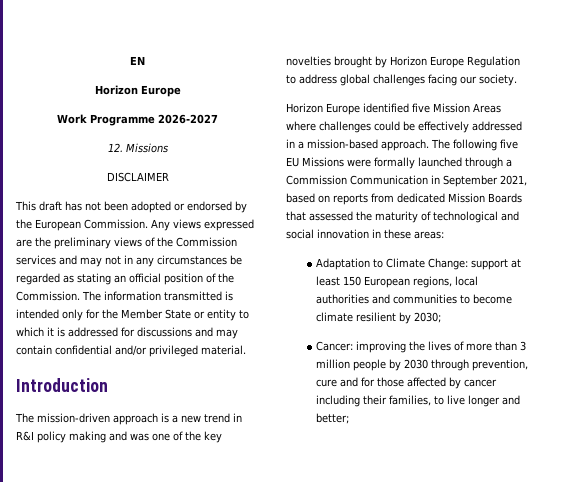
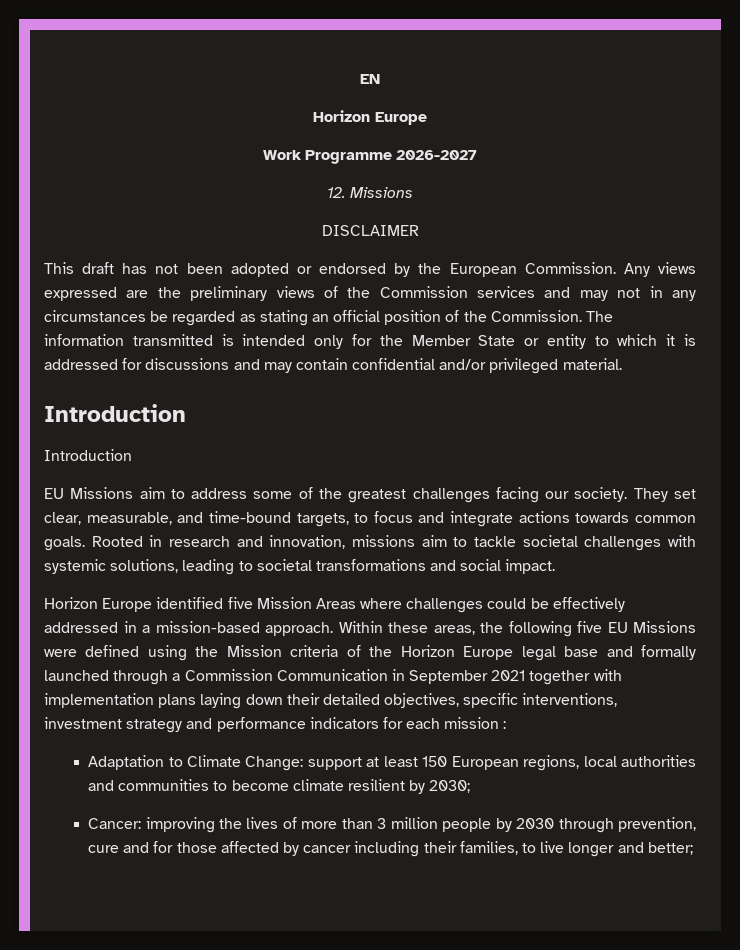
  The information transmitted is intended only for the Member State or entity to which it is addressed for discussions and may contain confidential and/or privileged material.
  Introduction
- The mission-driven approach is a new trend in R&I policy making and was one of the key novelties brought by Horizon Europe Regulation to address global challenges facing our society.
+ Introduction
+ EU Missions aim to address some of the greatest challenges facing our society. They set clear, measurable, and time-bound targets, to focus and integrate actions towards common goals. Rooted in research and innovation, missions aim to tackle societal challenges with systemic solutions, leading to societal transformations and social impact.
- The following five EU Missions were formally launched through a Commission Communication in September 2021, based on reports from dedicated Mission Boards that assessed the maturity of technological and social innovation in these areas:
+ Within these areas, the following five EU Missions were defined using the Mission criteria of the Horizon Europe legal base and formally launched through a Commission Communication in September 2021 together with implementation plans laying down their detailed objectives, specific interventions, investment strategy and performance indicators for each mission :

